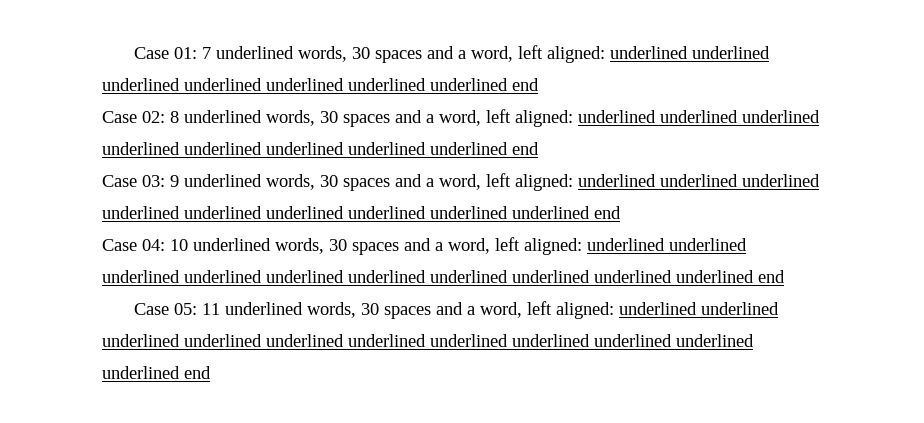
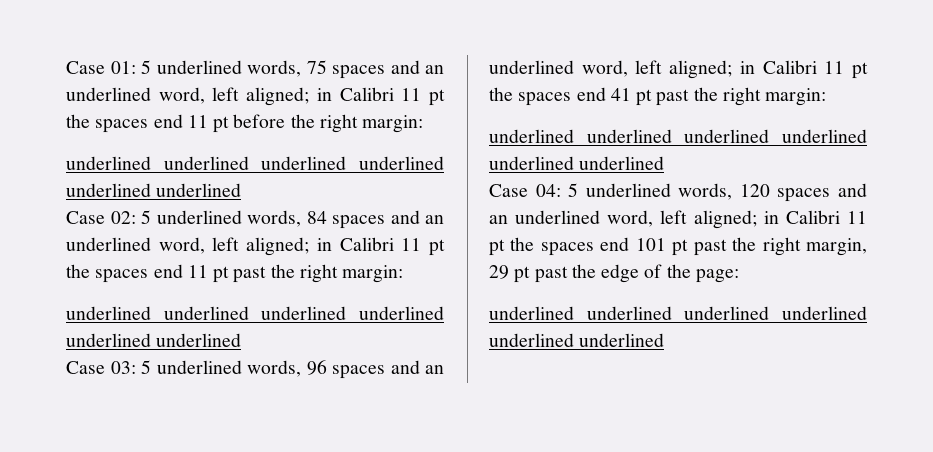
- Case 01: 7 underlined words, 30 spaces and a word, left aligned: underlined underlined underlined underlined underlined underlined underlined end
+ Case 01: 5 underlined words, 75 spaces and an underlined word, left aligned; in Calibri 11 pt the spaces end 11 pt before the right margin:
+ underlined underlined underlined underlined underlined underlined
- Case 02: 8 underlined words, 30 spaces and a word, left aligned: underlined underlined underlined underlined underlined underlined underlined underlined end
+ Case 02: 5 underlined words, 84 spaces and an underlined word, left aligned; in Calibri 11 pt the spaces end 11 pt past the right margin:
+ underlined underlined underlined underlined underlined underlined
- Case 03: 9 underlined words, 30 spaces and a word, left aligned: underlined underlined underlined underlined underlined underlined underlined underlined underlined end
+ Case 03: 5 underlined words, 96 spaces and an underlined word, left aligned; in Calibri 11 pt the spaces end 41 pt past the right margin:
+ underlined underlined underlined underlined underlined underlined
- Case 04: 10 underlined words, 30 spaces and a word, left aligned: underlined underlined underlined underlined underlined underlined underlined underlined underlined underlined end
- Case 05: 11 underlined words, 30 spaces and a word, left aligned: underlined underlined underlined underlined underlined underlined underlined underlined underlined underlined underlined end
+ Case 04: 5 underlined words, 120 spaces and an underlined word, left aligned; in Calibri 11 pt the spaces end 101 pt past the right margin, 29 pt past the edge of the page:
+ underlined underlined underlined underlined underlined underlined

